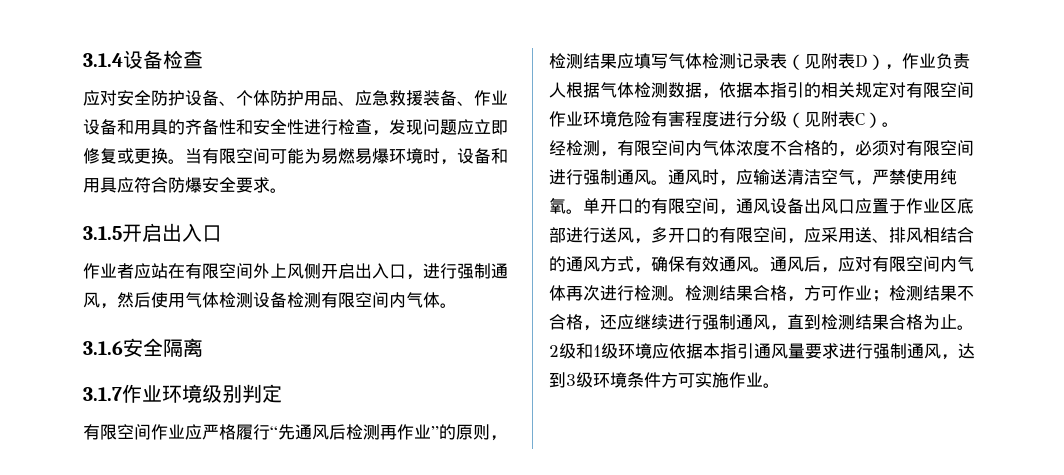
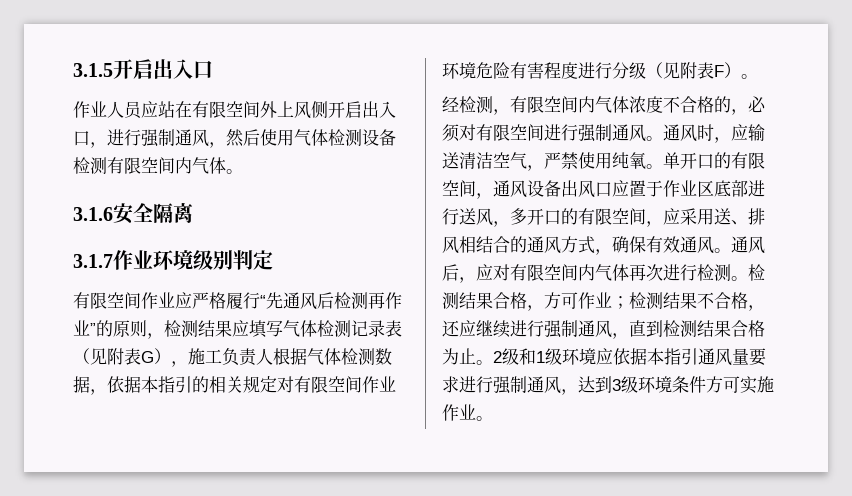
- 3.1.4设备检查
- 应对安全防护设备、个体防护用品、应急救援装备、作业设备和用具的齐备性和安全性进行检查，发现问题应立即修复或更换。当有限空间可能为易燃易爆环境时，设备和用具应符合防爆安全要求。
- 作业者应站在有限空间外上风侧开启出入口，进行强制通风，然后使用气体检测设备检测有限空间内气体。
+ 作业人员应站在有限空间外上风侧开启出入口，进行强制通风，然后使用气体检测设备检测有限空间内气体。
- 有限空间作业应严格履行“先通风后检测再作业”的原则，检测结果应填写气体检测记录表（见附表D），作业负责人根据气体检测数据，依据本指引的相关规定对有限空间作业环境危险有害程度进行分级（见附表C）。
+ 有限空间作业应严格履行“先通风后检测再作业”的原则，检测结果应填写气体检测记录表（见附表G），施工负责人根据气体检测数据，依据本指引的相关规定对有限空间作业环境危险有害程度进行分级（见附表F）。

